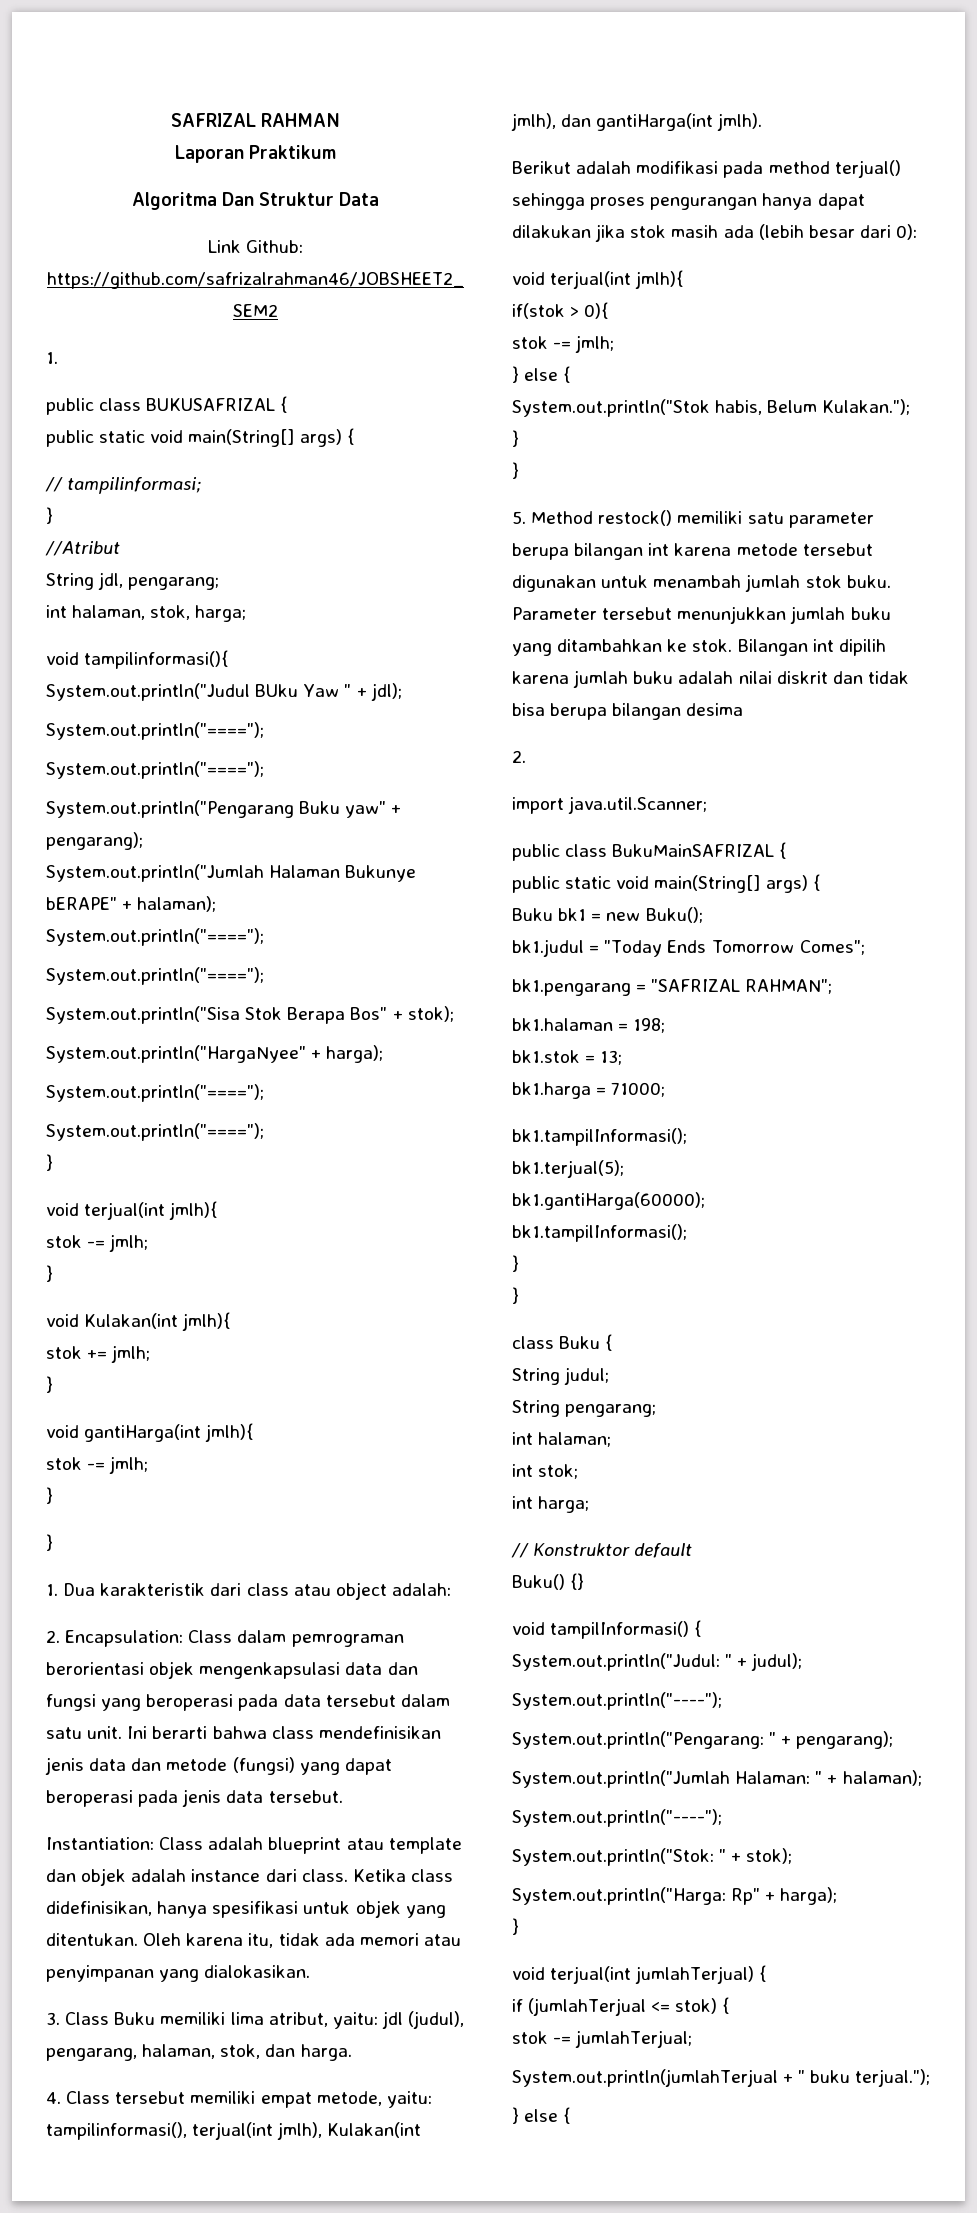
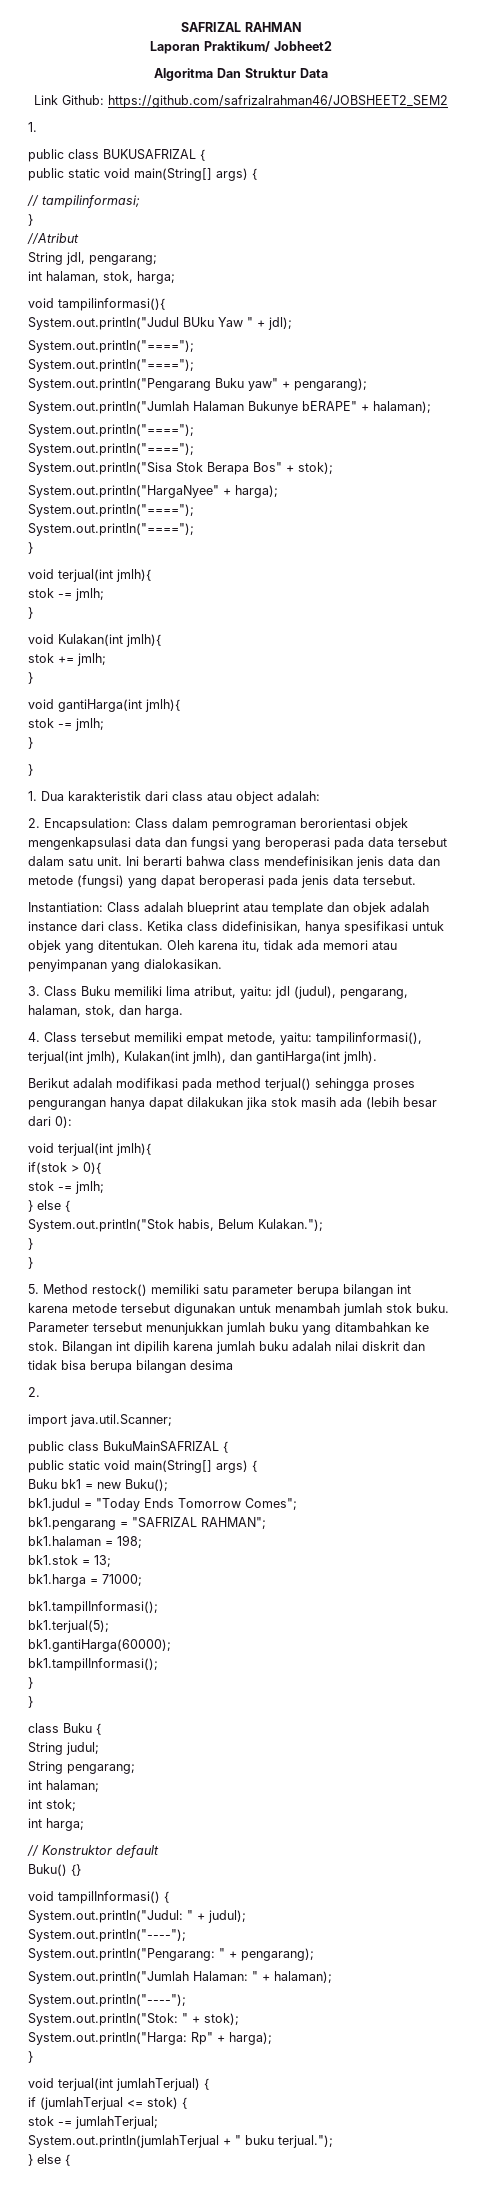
- Laporan Praktikum
+ Laporan Praktikum/ Jobheet2

